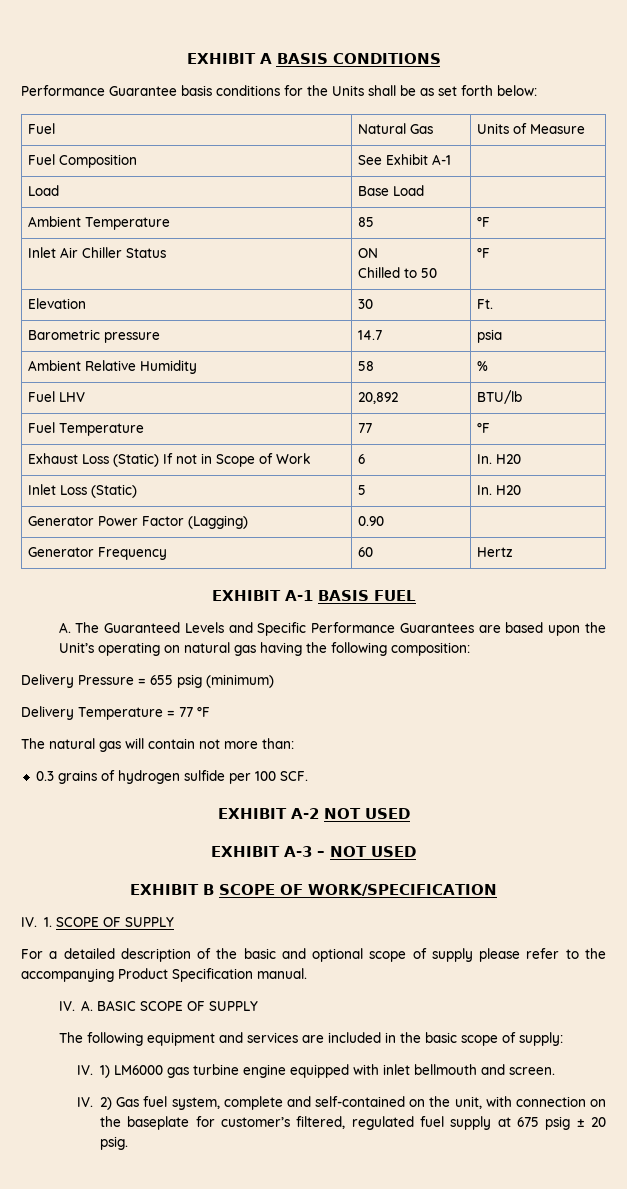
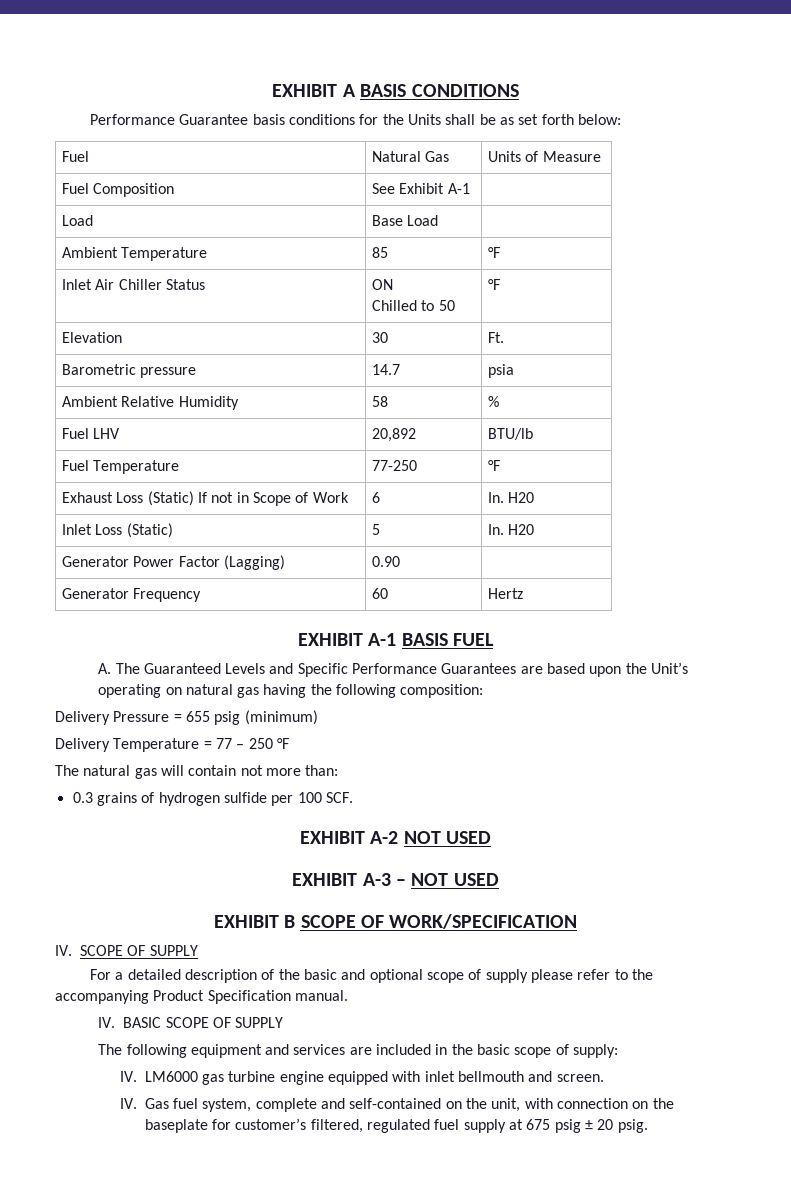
- Fuel Temperature | 77 | °F
+ Fuel Temperature | 77-250 | °F
- Delivery Temperature = 77 °F
+ Delivery Temperature = 77 – 250 °F
- IV. 1. SCOPE OF SUPPLY
+ IV. SCOPE OF SUPPLY
- IV. A. BASIC SCOPE OF SUPPLY
+ IV. BASIC SCOPE OF SUPPLY
- IV. 1) LM6000 gas turbine engine equipped with inlet bellmouth and screen.
+ IV. LM6000 gas turbine engine equipped with inlet bellmouth and screen.
- IV. 2) Gas fuel system, complete and self-contained on the unit, with connection on the baseplate for customer’s filtered, regulated fuel supply at 675 psig ± 20 psig.
+ IV. Gas fuel system, complete and self-contained on the unit, with connection on the baseplate for customer’s filtered, regulated fuel supply at 675 psig ± 20 psig.

